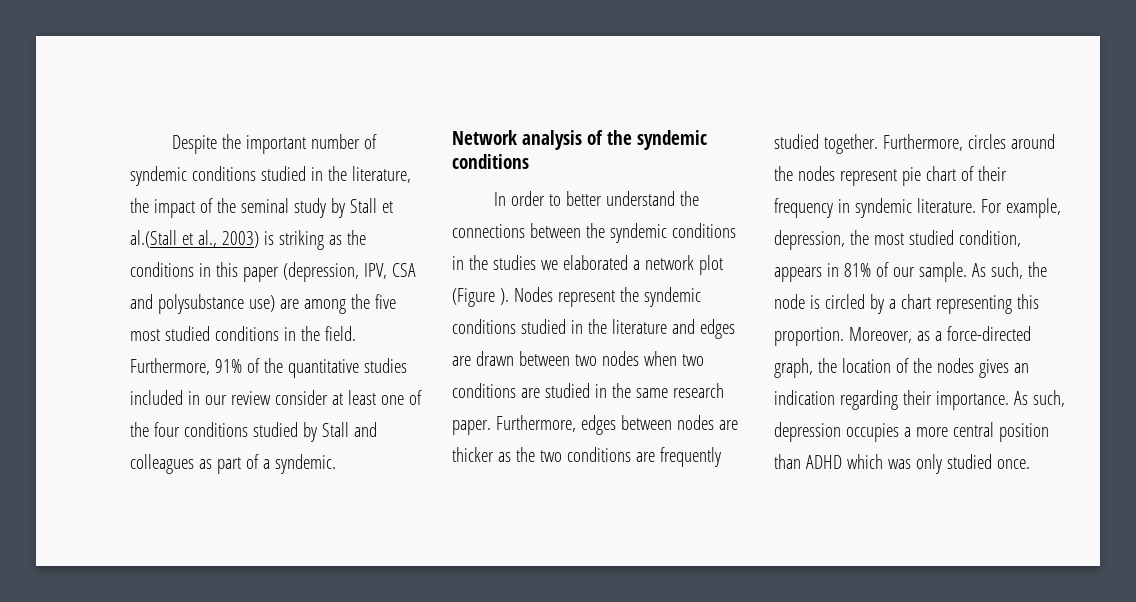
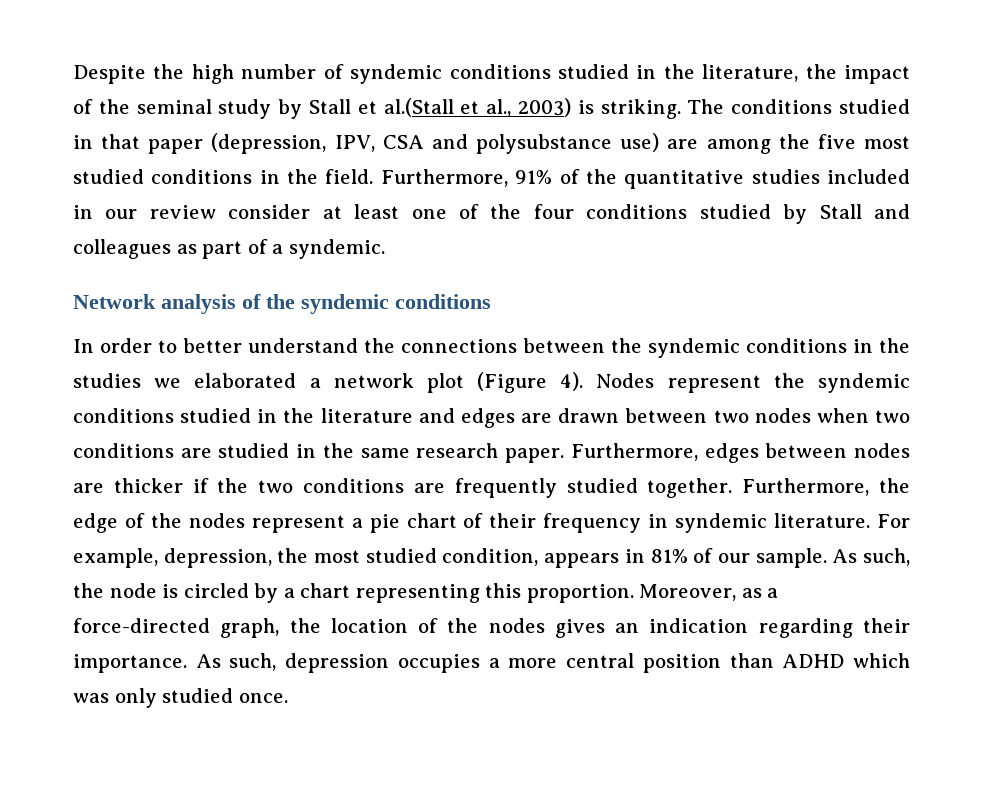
- Despite the important number of syndemic conditions studied in the literature, the impact of the seminal study by Stall et al.(Stall et al., 2003) is striking as the conditions in this paper (depression, IPV, CSA and polysubstance use) are among the five most studied conditions in the field.
+ Despite the high number of syndemic conditions studied in the literature, the impact of the seminal study by Stall et al.(Stall et al., 2003) is striking. The conditions studied in that paper (depression, IPV, CSA and polysubstance use) are among the five most studied conditions in the field.
- In order to better understand the connections between the syndemic conditions in the studies we elaborated a network plot (Figure ).
+ In order to better understand the connections between the syndemic conditions in the studies we elaborated a network plot (Figure 4).
- Furthermore, edges between nodes are thicker as the two conditions are frequently studied together.
+ Furthermore, edges between nodes are thicker if the two conditions are frequently studied together.
- Furthermore, circles around the nodes represent pie chart of their frequency in syndemic literature.
+ Furthermore, the edge of the nodes represent a pie chart of their frequency in syndemic literature.

